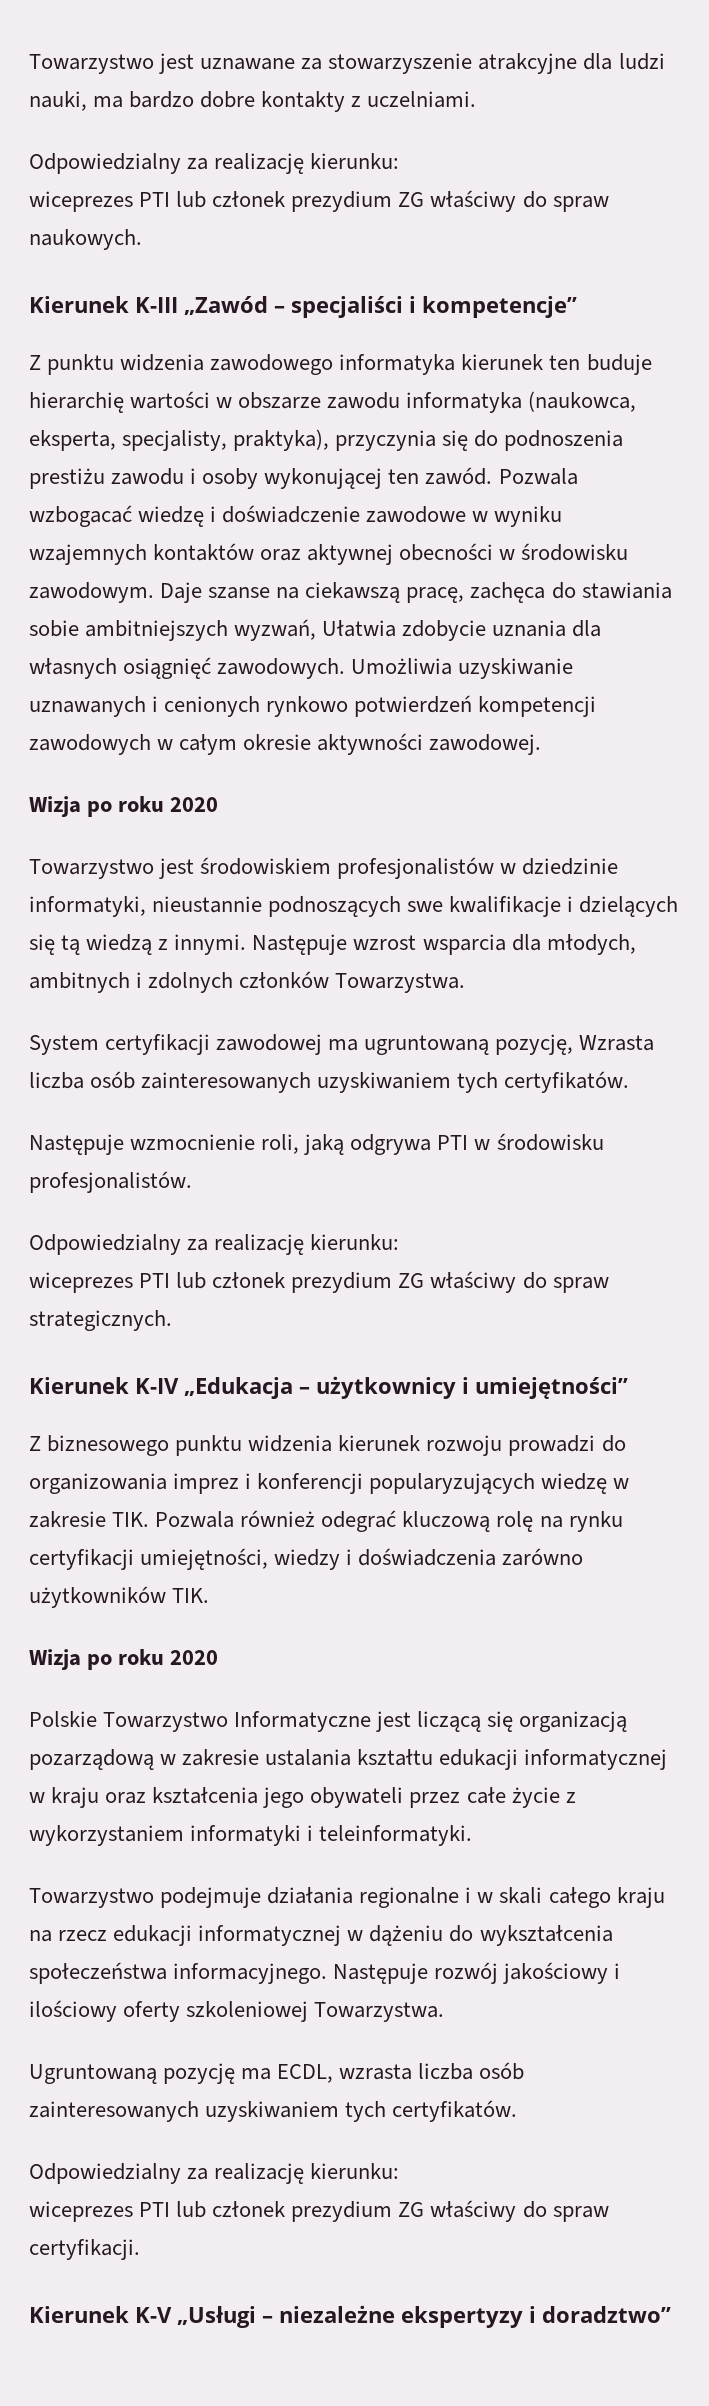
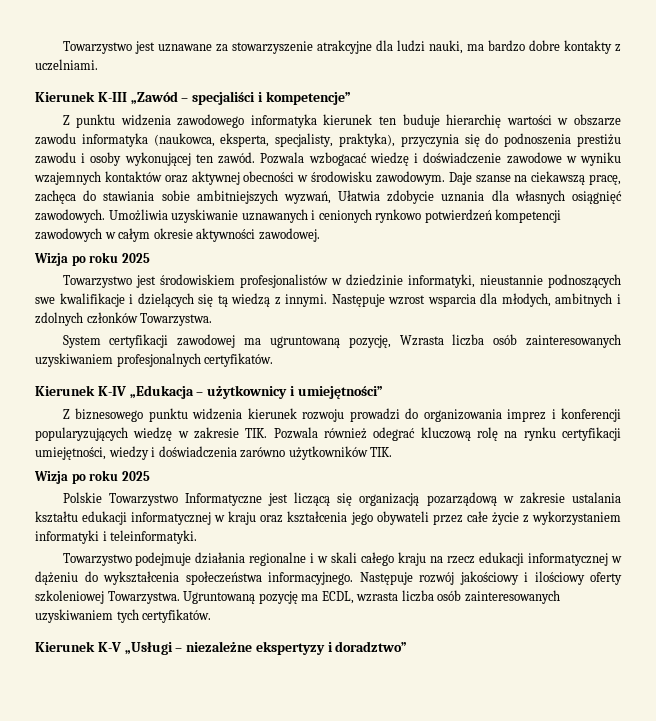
  Towarzystwo jest uznawane za stowarzyszenie atrakcyjne dla ludzi nauki, ma bardzo dobre kontakty z uczelniami.
- Odpowiedzialny za realizację kierunku:
- wiceprezes PTI lub członek prezydium ZG właściwy do spraw naukowych.
  Umożliwia uzyskiwanie uznawanych i cenionych rynkowo potwierdzeń kompetencji zawodowych w całym okresie aktywności zawodowej.
- Wizja po roku 2020
+ Wizja po roku 2025
- System certyfikacji zawodowej ma ugruntowaną pozycję, Wzrasta liczba osób zainteresowanych uzyskiwaniem tych certyfikatów.
- Następuje wzmocnienie roli, jaką odgrywa PTI w środowisku profesjonalistów.
- Odpowiedzialny za realizację kierunku:
- wiceprezes PTI lub członek prezydium ZG właściwy do spraw strategicznych.
+ System certyfikacji zawodowej ma ugruntowaną pozycję, Wzrasta liczba osób zainteresowanych uzyskiwaniem profesjonalnych certyfikatów.
  Z biznesowego punktu widzenia kierunek rozwoju prowadzi do organizowania imprez i konferencji popularyzujących wiedzę w zakresie TIK. Pozwala również odegrać kluczową rolę na rynku certyfikacji umiejętności, wiedzy i doświadczenia zarówno użytkowników TIK.
- Wizja po roku 2020
+ Wizja po roku 2025
- Następuje rozwój jakościowy i ilościowy oferty szkoleniowej Towarzystwa.
- Ugruntowaną pozycję ma ECDL, wzrasta liczba osób zainteresowanych uzyskiwaniem tych certyfikatów.
- Odpowiedzialny za realizację kierunku:
- wiceprezes PTI lub członek prezydium ZG właściwy do spraw certyfikacji.
+ Następuje rozwój jakościowy i ilościowy oferty szkoleniowej Towarzystwa. Ugruntowaną pozycję ma ECDL, wzrasta liczba osób zainteresowanych uzyskiwaniem tych certyfikatów.

